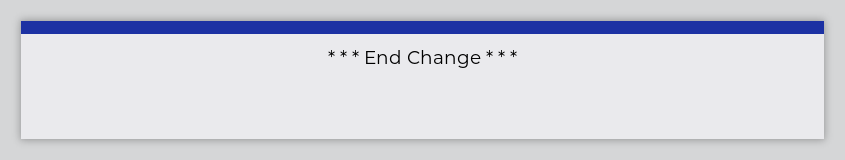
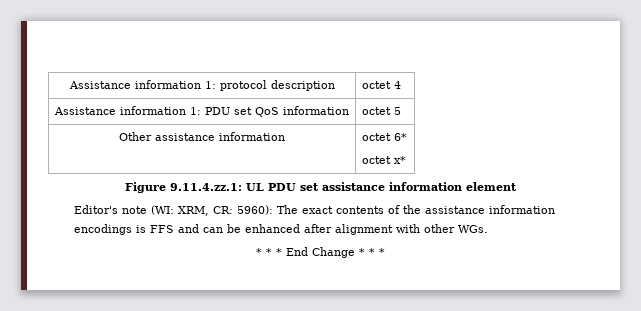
+ Assistance information 1: protocol description | octet 4
+ Assistance information 1: PDU set QoS information | octet 5
+ Other assistance information | octet 6*
+ octet x*
+ Figure 9.11.4.zz.1: UL PDU set assistance information element
+ Editor's note (WI: XRM, CR: 5960): The exact contents of the assistance information encodings is FFS and can be enhanced after alignment with other WGs.

